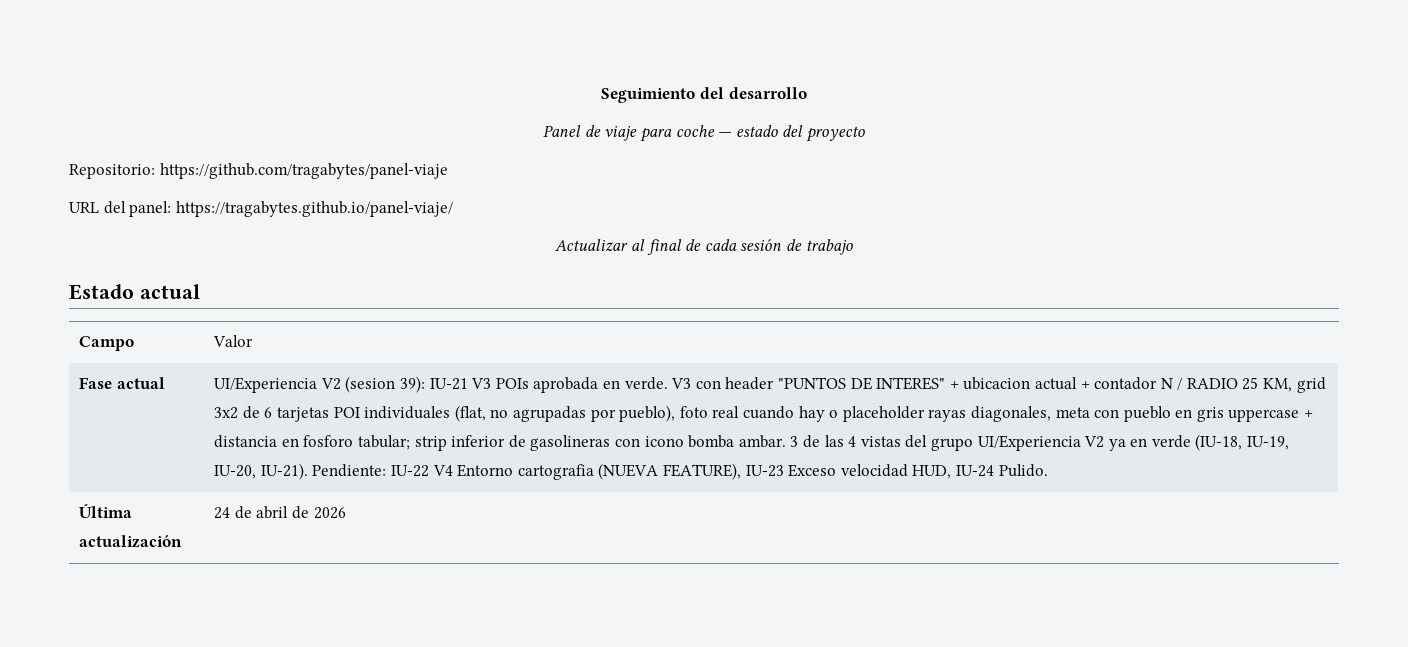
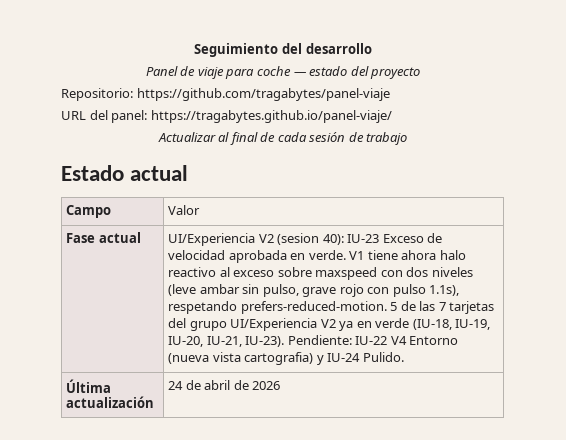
- UI/Experiencia V2 (sesion 39): IU-21 V3 POIs aprobada en verde. V3 con header "PUNTOS DE INTERES" + ubicacion actual + contador N / RADIO 25 KM, grid 3x2 de 6 tarjetas POI individuales (flat, no agrupadas por pueblo), foto real cuando hay o placeholder rayas diagonales, meta con pueblo en gris uppercase + distancia en fosforo tabular; strip inferior de gasolineras con icono bomba ambar. 3 de las 4 vistas del grupo UI/Experiencia V2 ya en verde (IU-18, IU-19, IU-20, IU-21).
+ UI/Experiencia V2 (sesion 40): IU-23 Exceso de velocidad aprobada en verde. V1 tiene ahora halo reactivo al exceso sobre maxspeed con dos niveles (leve ambar sin pulso, grave rojo con pulso 1.1s), respetando prefers-reduced-motion. 5 de las 7 tarjetas del grupo UI/Experiencia V2 ya en verde (IU-18, IU-19, IU-20, IU-21, IU-23).
- Pendiente: IU-22 V4 Entorno cartografia (NUEVA FEATURE), IU-23 Exceso velocidad HUD, IU-24 Pulido.
+ Pendiente: IU-22 V4 Entorno (nueva vista cartografia) y IU-24 Pulido.

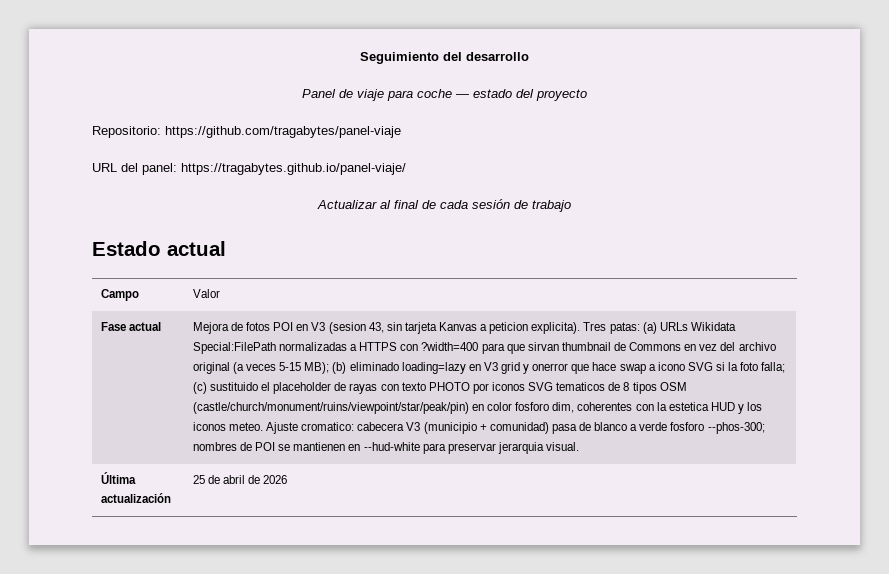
- UI/Experiencia V2 (sesion 40): IU-23 Exceso de velocidad aprobada en verde. V1 tiene ahora halo reactivo al exceso sobre maxspeed con dos niveles (leve ambar sin pulso, grave rojo con pulso 1.1s), respetando prefers-reduced-motion. 5 de las 7 tarjetas del grupo UI/Experiencia V2 ya en verde (IU-18, IU-19, IU-20, IU-21, IU-23). Pendiente: IU-22 V4 Entorno (nueva vista cartografia) y IU-24 Pulido.
+ Mejora de fotos POI en V3 (sesion 43, sin tarjeta Kanvas a peticion explicita). Tres patas: (a) URLs Wikidata Special:FilePath normalizadas a HTTPS con ?width=400 para que sirvan thumbnail de Commons en vez del archivo original (a veces 5-15 MB); (b) eliminado loading=lazy en V3 grid y onerror que hace swap a icono SVG si la foto falla; (c) sustituido el placeholder de rayas con texto PHOTO por iconos SVG tematicos de 8 tipos OSM (castle/church/monument/ruins/viewpoint/star/peak/pin) en color fosforo dim, coherentes con la estetica HUD y los iconos meteo. Ajuste cromatico: cabecera V3 (municipio + comunidad) pasa de blanco a verde fosforo --phos-300; nombres de POI se mantienen en --hud-white para preservar jerarquia visual.
- Última actualización | 24 de abril de 2026
+ Última actualización | 25 de abril de 2026

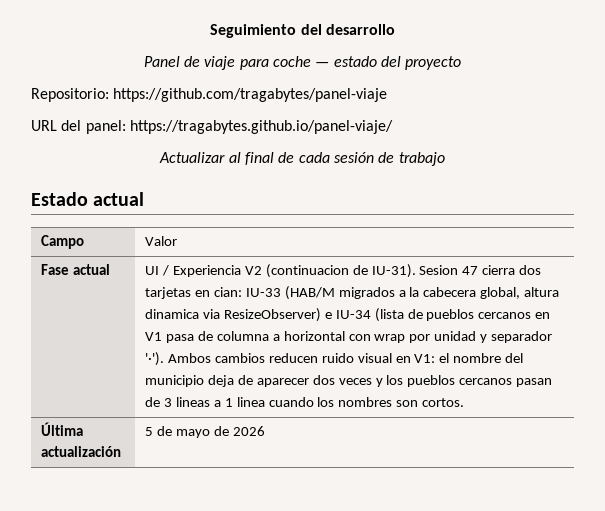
- Mejora de fotos POI en V3 (sesion 43, sin tarjeta Kanvas a peticion explicita). Tres patas: (a) URLs Wikidata Special:FilePath normalizadas a HTTPS con ?width=400 para que sirvan thumbnail de Commons en vez del archivo original (a veces 5-15 MB); (b) eliminado loading=lazy en V3 grid y onerror que hace swap a icono SVG si la foto falla; (c) sustituido el placeholder de rayas con texto PHOTO por iconos SVG tematicos de 8 tipos OSM (castle/church/monument/ruins/viewpoint/star/peak/pin) en color fosforo dim, coherentes con la estetica HUD y los iconos meteo. Ajuste cromatico: cabecera V3 (municipio + comunidad) pasa de blanco a verde fosforo --phos-300; nombres de POI se mantienen en --hud-white para preservar jerarquia visual.
+ UI / Experiencia V2 (continuacion de IU-31). Sesion 47 cierra dos tarjetas en cian: IU-33 (HAB/M migrados a la cabecera global, altura dinamica via ResizeObserver) e IU-34 (lista de pueblos cercanos en V1 pasa de columna a horizontal con wrap por unidad y separador '·'). Ambos cambios reducen ruido visual en V1: el nombre del municipio deja de aparecer dos veces y los pueblos cercanos pasan de 3 lineas a 1 linea cuando los nombres son cortos.
- Última actualización | 25 de abril de 2026
+ Última actualización | 5 de mayo de 2026

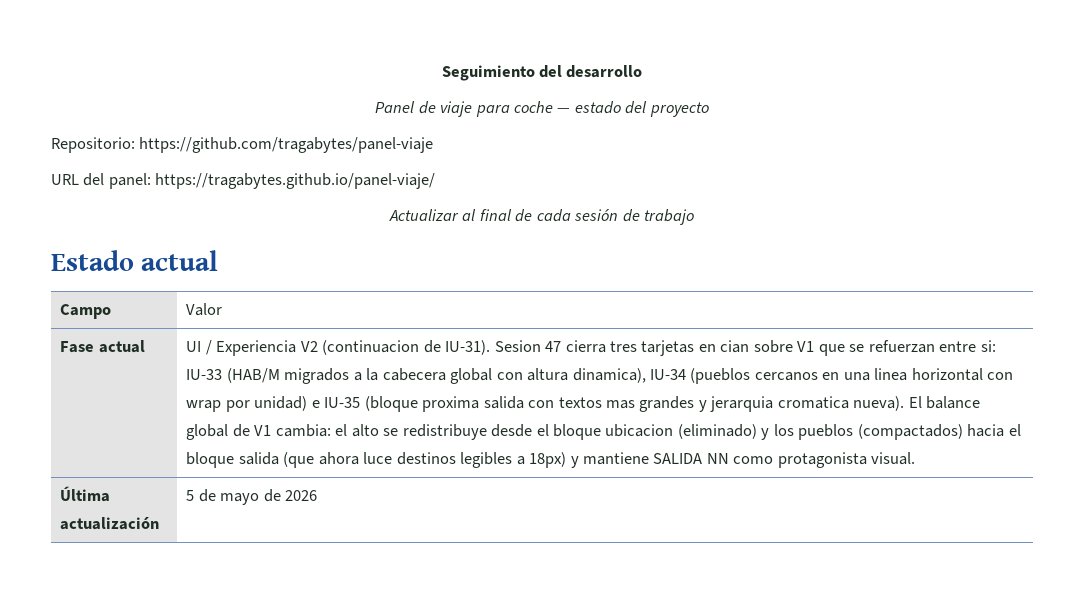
- Sesion 47 cierra dos tarjetas en cian: IU-33 (HAB/M migrados a la cabecera global, altura dinamica via ResizeObserver) e IU-34 (lista de pueblos cercanos en V1 pasa de columna a horizontal con wrap por unidad y separador '·'). Ambos cambios reducen ruido visual en V1: el nombre del municipio deja de aparecer dos veces y los pueblos cercanos pasan de 3 lineas a 1 linea cuando los nombres son cortos.
+ Sesion 47 cierra tres tarjetas en cian sobre V1 que se refuerzan entre si: IU-33 (HAB/M migrados a la cabecera global con altura dinamica), IU-34 (pueblos cercanos en una linea horizontal con wrap por unidad) e IU-35 (bloque proxima salida con textos mas grandes y jerarquia cromatica nueva). El balance global de V1 cambia: el alto se redistribuye desde el bloque ubicacion (eliminado) y los pueblos (compactados) hacia el bloque salida (que ahora luce destinos legibles a 18px) y mantiene SALIDA NN como protagonista visual.

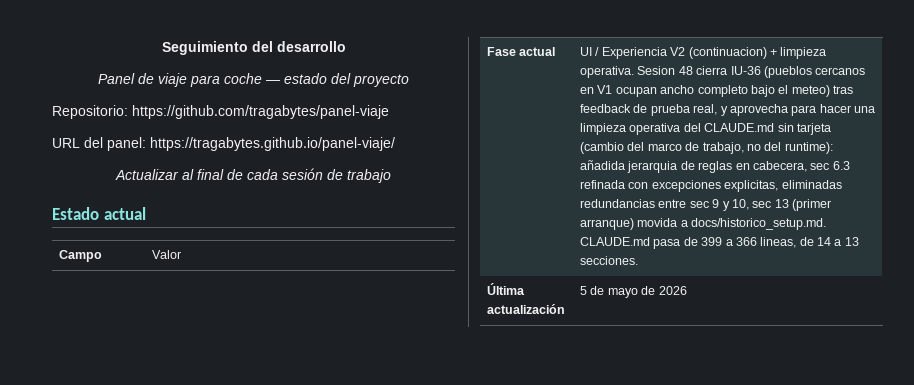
- UI / Experiencia V2 (continuacion de IU-31). Sesion 47 cierra tres tarjetas en cian sobre V1 que se refuerzan entre si: IU-33 (HAB/M migrados a la cabecera global con altura dinamica), IU-34 (pueblos cercanos en una linea horizontal con wrap por unidad) e IU-35 (bloque proxima salida con textos mas grandes y jerarquia cromatica nueva). El balance global de V1 cambia: el alto se redistribuye desde el bloque ubicacion (eliminado) y los pueblos (compactados) hacia el bloque salida (que ahora luce destinos legibles a 18px) y mantiene SALIDA NN como protagonista visual.
+ UI / Experiencia V2 (continuacion) + limpieza operativa. Sesion 48 cierra IU-36 (pueblos cercanos en V1 ocupan ancho completo bajo el meteo) tras feedback de prueba real, y aprovecha para hacer una limpieza operativa del CLAUDE.md sin tarjeta (cambio del marco de trabajo, no del runtime): añadida jerarquia de reglas en cabecera, sec 6.3 refinada con excepciones explicitas, eliminadas redundancias entre sec 9 y 10, sec 13 (primer arranque) movida a docs/historico_setup.md. CLAUDE.md pasa de 399 a 366 lineas, de 14 a 13 secciones.

